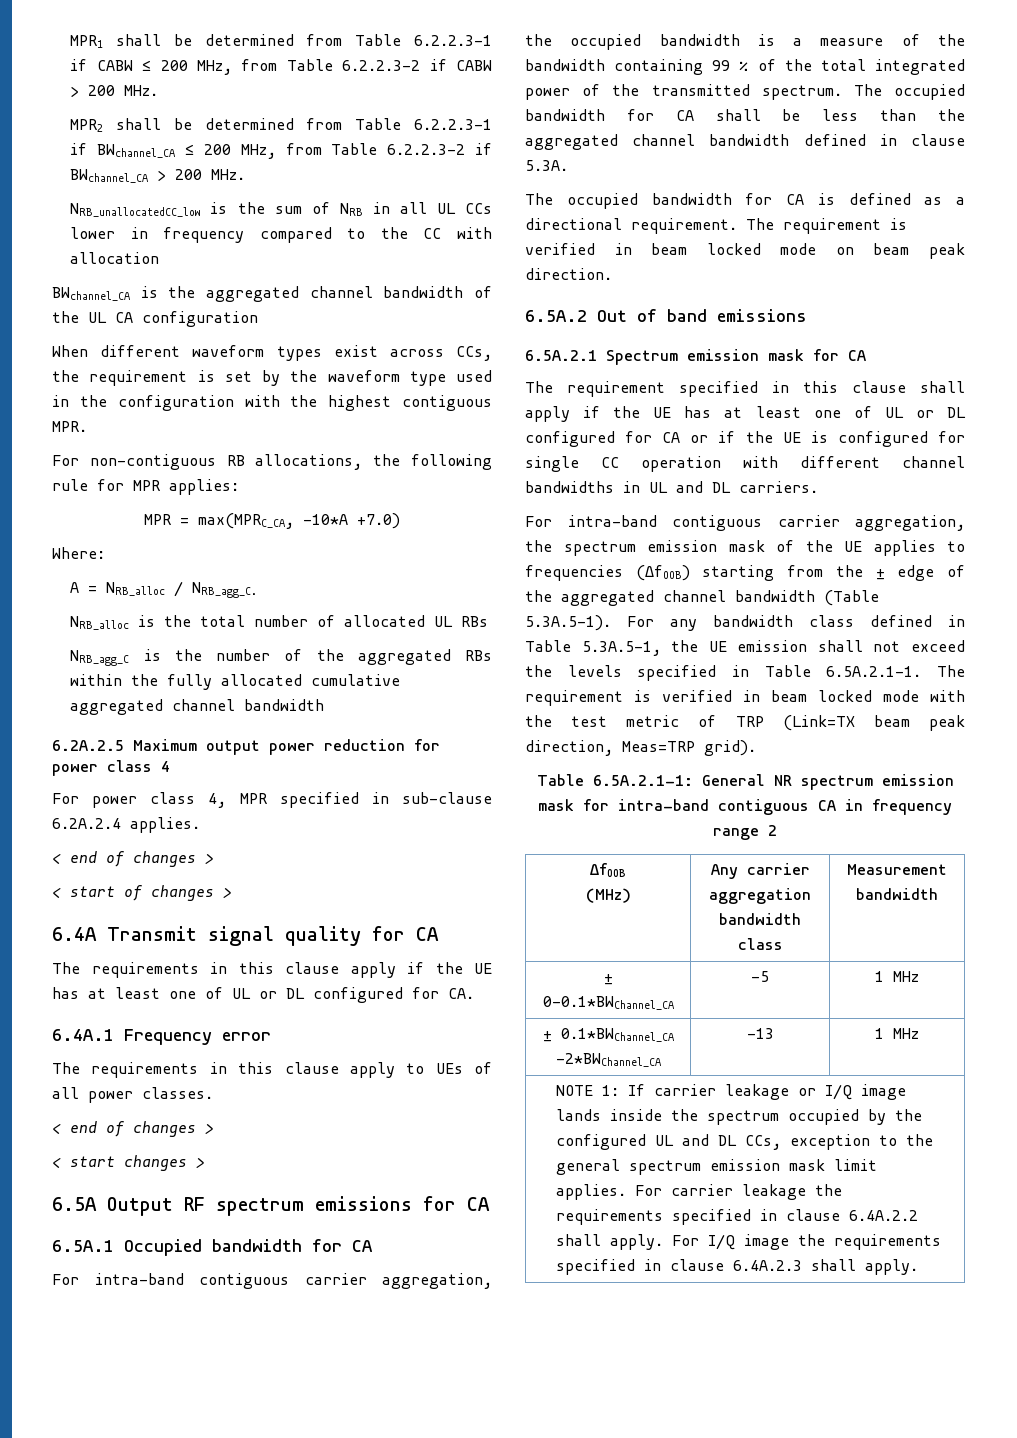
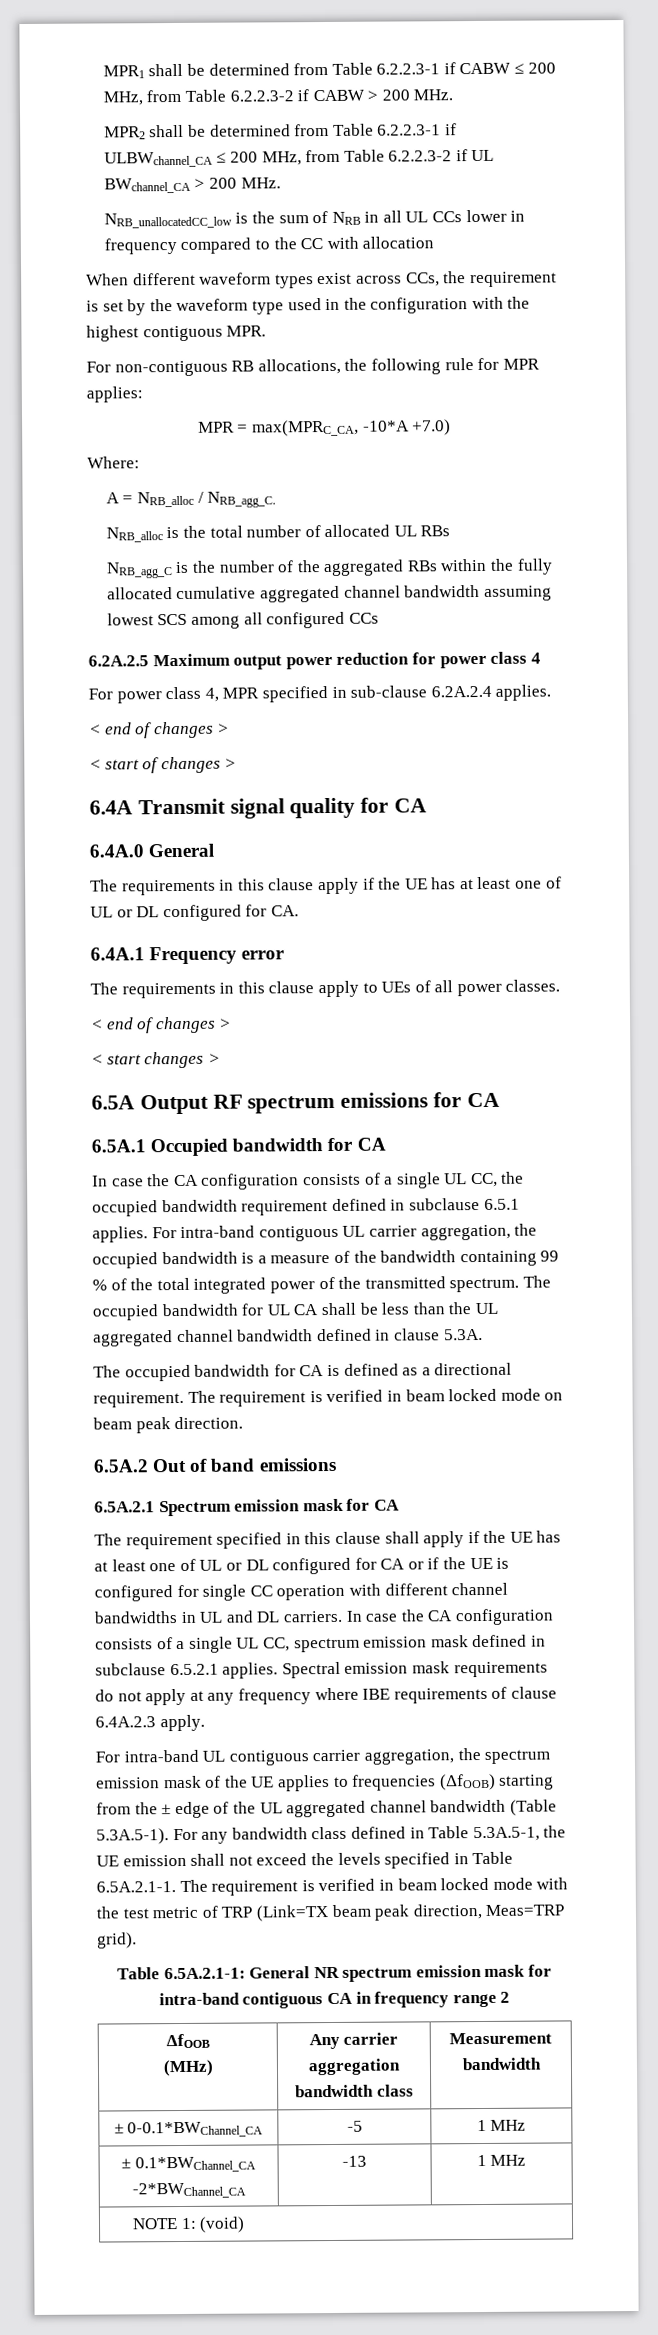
- MPR2 shall be determined from Table 6.2.2.3-1 if BWchannel_CA ≤ 200 MHz, from Table 6.2.2.3-2 if BWchannel_CA > 200 MHz.
+ MPR2 shall be determined from Table 6.2.2.3-1 if ULBWchannel_CA ≤ 200 MHz, from Table 6.2.2.3-2 if UL BWchannel_CA > 200 MHz.
- BWchannel_CA is the aggregated channel bandwidth of the UL CA configuration
- NRB_agg_C is the number of the aggregated RBs within the fully allocated cumulative aggregated channel bandwidth
+ NRB_agg_C is the number of the aggregated RBs within the fully allocated cumulative aggregated channel bandwidth assuming lowest SCS among all configured CCs
+ 6.4A.0 General
- For intra-band contiguous carrier aggregation, the occupied bandwidth is a measure of the bandwidth containing 99 % of the total integrated power of the transmitted spectrum.
+ In case the CA configuration consists of a single UL CC, the occupied bandwidth requirement defined in subclause 6.5.1 applies. For intra-band contiguous UL carrier aggregation, the occupied bandwidth is a measure of the bandwidth containing 99 % of the total integrated power of the transmitted spectrum.
- The occupied bandwidth for CA shall be less than the aggregated channel bandwidth defined in clause 5.3A.
+ The occupied bandwidth for UL CA shall be less than the UL aggregated channel bandwidth defined in clause 5.3A.
- The requirement specified in this clause shall apply if the UE has at least one of UL or DL configured for CA or if the UE is configured for single CC operation with different channel bandwidths in UL and DL carriers.
- For intra-band contiguous carrier aggregation, the spectrum emission mask of the UE applies to frequencies (ΔfOOB) starting from the ± edge of the aggregated channel bandwidth (Table 5.3A.5-1). For any bandwidth class defined in Table 5.3A.5-1, the UE emission shall not exceed the levels specified in Table 6.5A.2.1-1. The requirement is verified in beam locked mode with the test metric of TRP (Link=TX beam peak direction, Meas=TRP grid).
+ The requirement specified in this clause shall apply if the UE has at least one of UL or DL configured for CA or if the UE is configured for single CC operation with different channel bandwidths in UL and DL carriers. In case the CA configuration consists of a single UL CC, spectrum emission mask defined in subclause 6.5.2.1 applies. Spectral emission mask requirements do not apply at any frequency where IBE requirements of clause 6.4A.2.3 apply.
+ For intra-band UL contiguous carrier aggregation, the spectrum emission mask of the UE applies to frequencies (ΔfOOB) starting from the ± edge of the UL aggregated channel bandwidth (Table 5.3A.5-1). For any bandwidth class defined in Table 5.3A.5-1, the UE emission shall not exceed the levels specified in Table 6.5A.2.1-1. The requirement is verified in beam locked mode with the test metric of TRP (Link=TX beam peak direction, Meas=TRP grid).
- NOTE 1: If carrier leakage or I/Q image lands inside the spectrum occupied by the configured UL and DL CCs, exception to the general spectrum emission mask limit applies. For carrier leakage the requirements specified in clause 6.4A.2.2 shall apply. For I/Q image the requirements specified in clause 6.4A.2.3 shall apply.
+ NOTE 1: (void)

